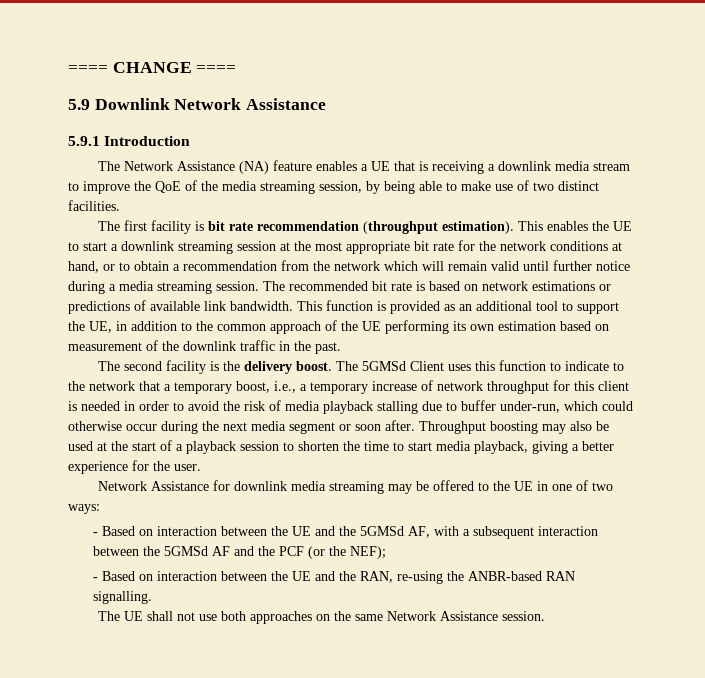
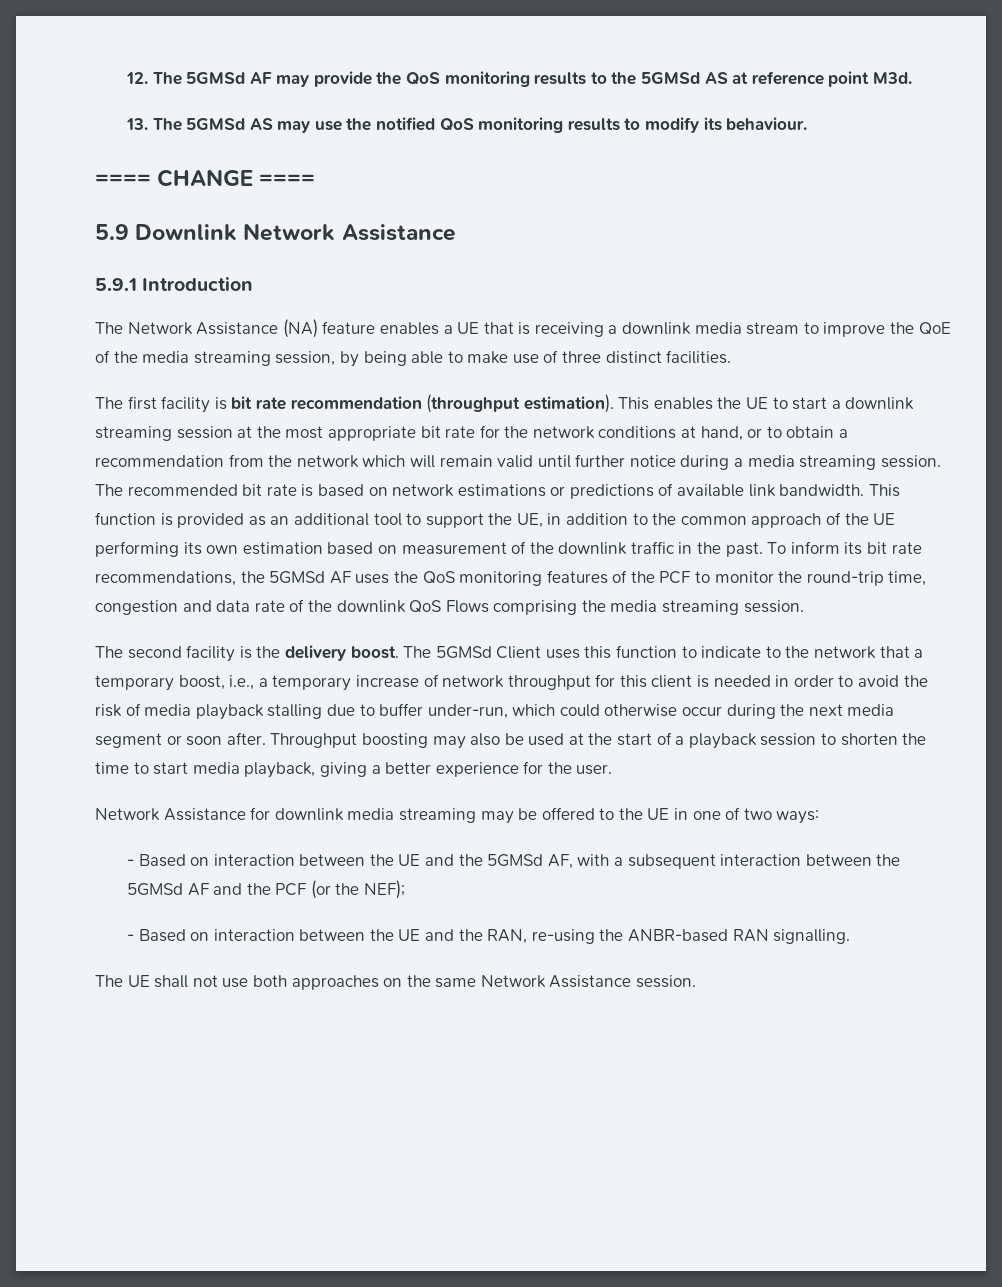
+ 12. The 5GMSd AF may provide the QoS monitoring results to the 5GMSd AS at reference point M3d.
+ 13. The 5GMSd AS may use the notified QoS monitoring results to modify its behaviour.
- The Network Assistance (NA) feature enables a UE that is receiving a downlink media stream to improve the QoE of the media streaming session, by being able to make use of two distinct facilities.
+ The Network Assistance (NA) feature enables a UE that is receiving a downlink media stream to improve the QoE of the media streaming session, by being able to make use of three distinct facilities.
+ To inform its bit rate recommendations, the 5GMSd AF uses the QoS monitoring features of the PCF to monitor the round-trip time, congestion and data rate of the downlink QoS Flows comprising the media streaming session.

